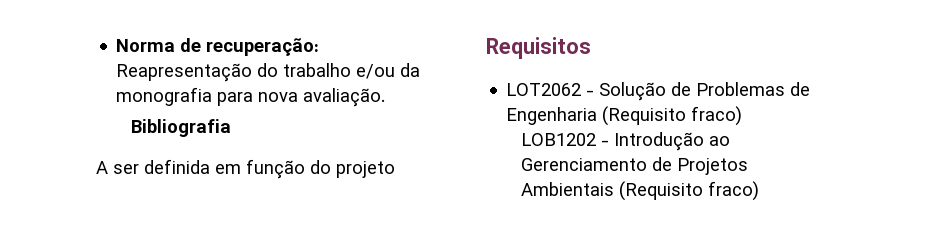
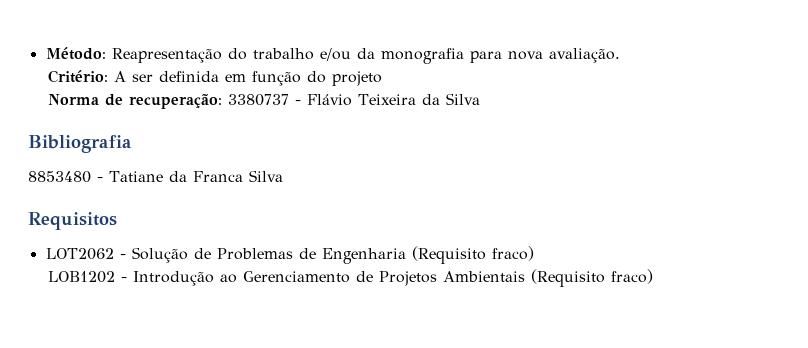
- Norma de recuperação: Reapresentação do trabalho e/ou da monografia para nova avaliação.
+ Método: Reapresentação do trabalho e/ou da monografia para nova avaliação.
- Bibliografia
- A ser definida em função do projeto
+ Critério: A ser definida em função do projeto
+ Norma de recuperação: 3380737 - Flávio Teixeira da Silva
+ Bibliografia
+ 8853480 - Tatiane da Franca Silva

